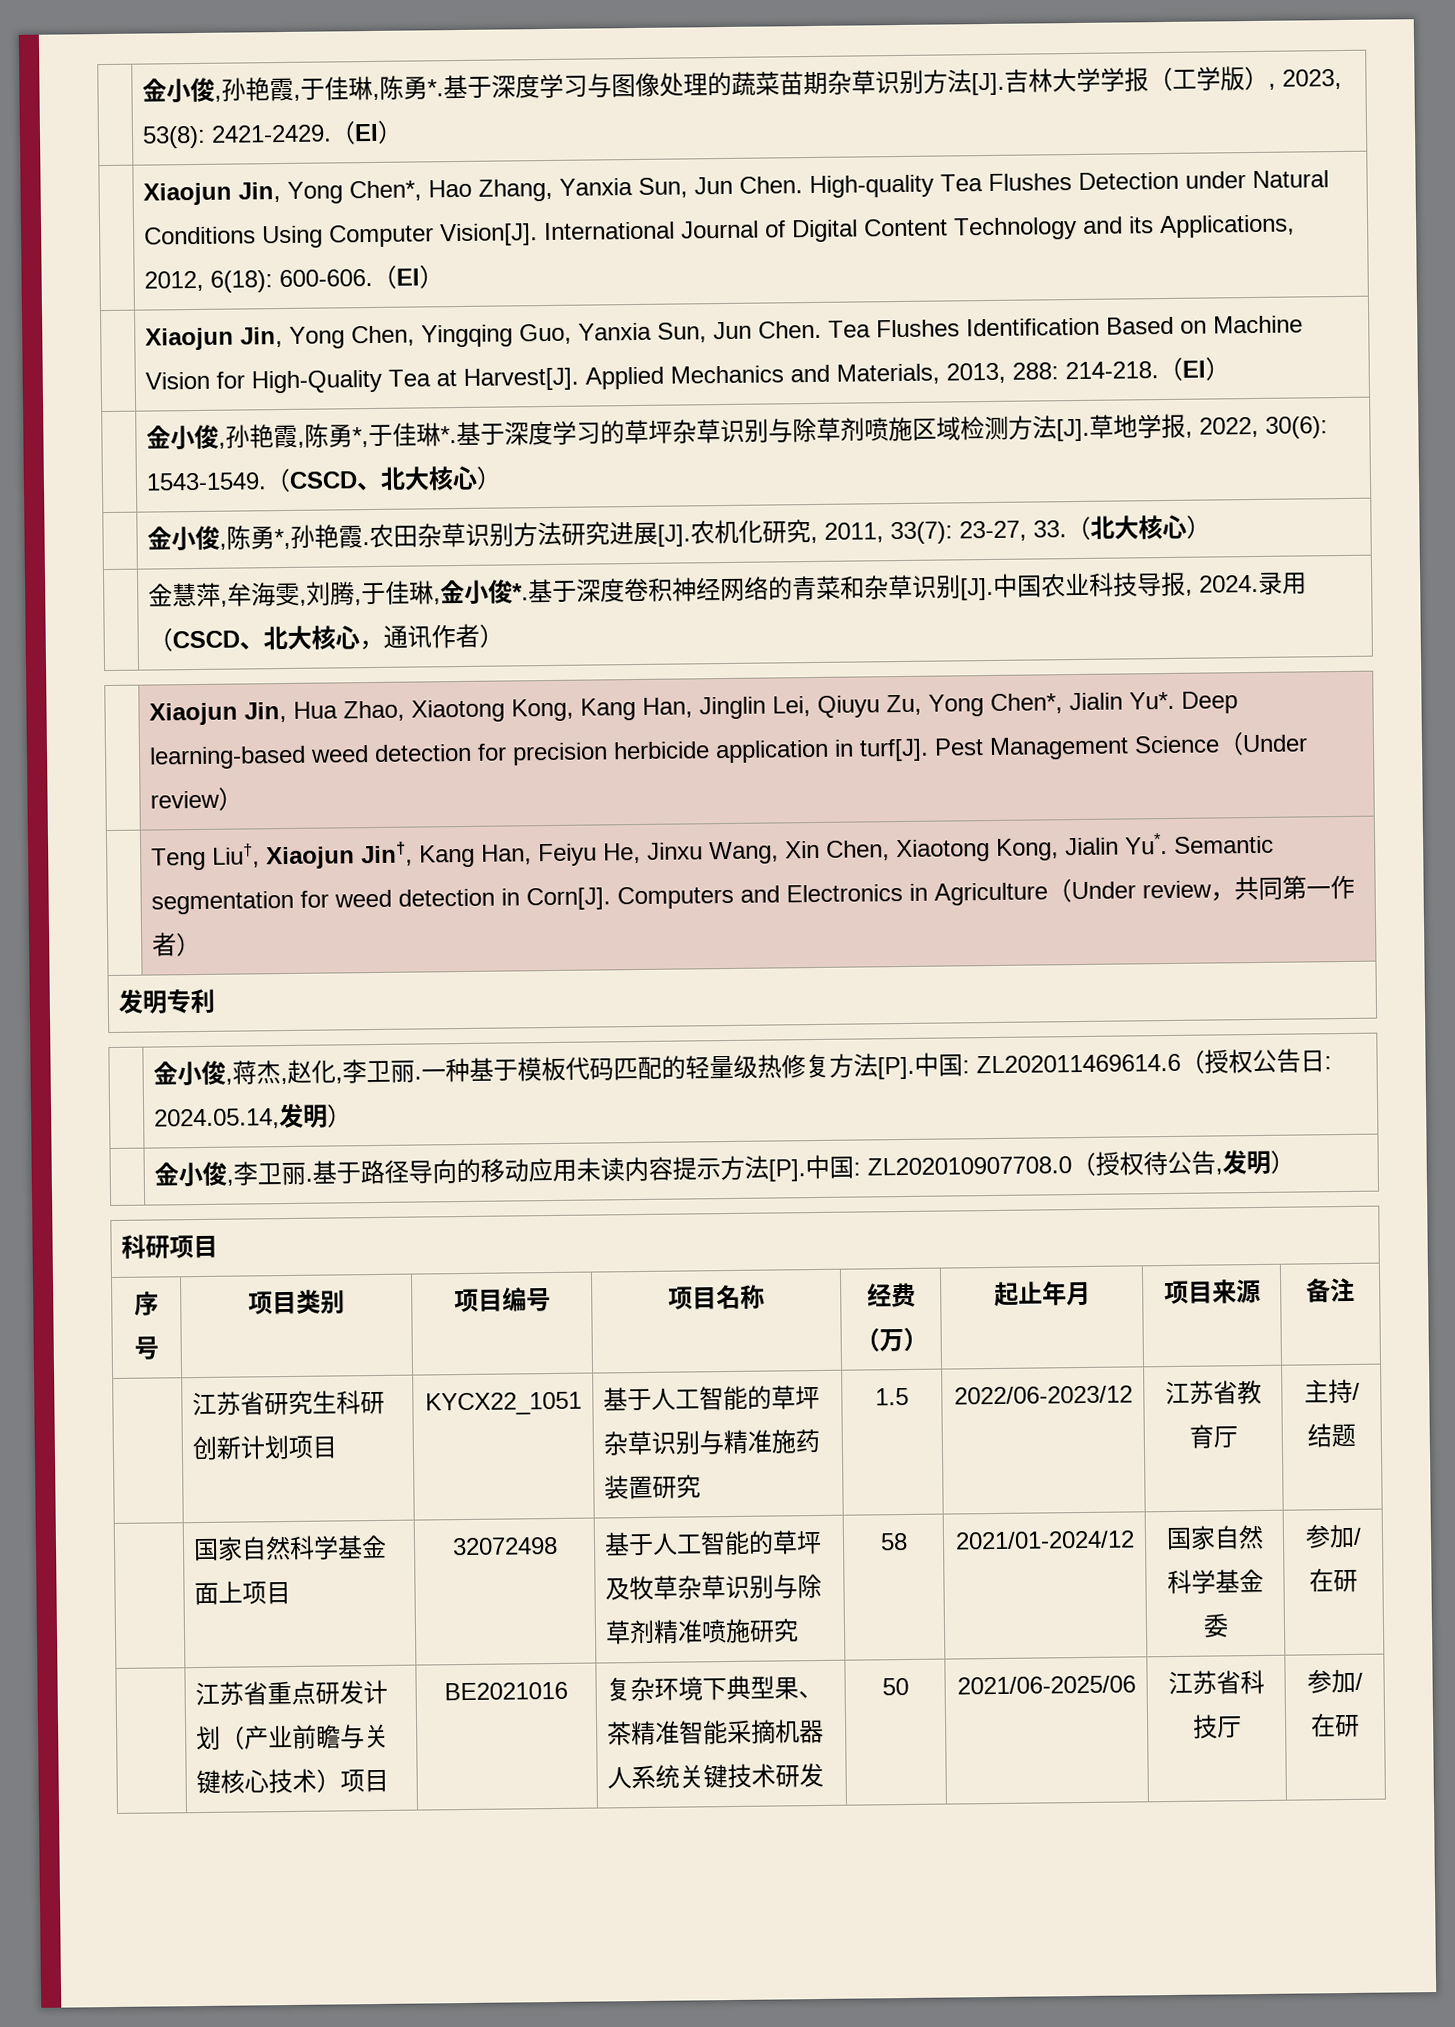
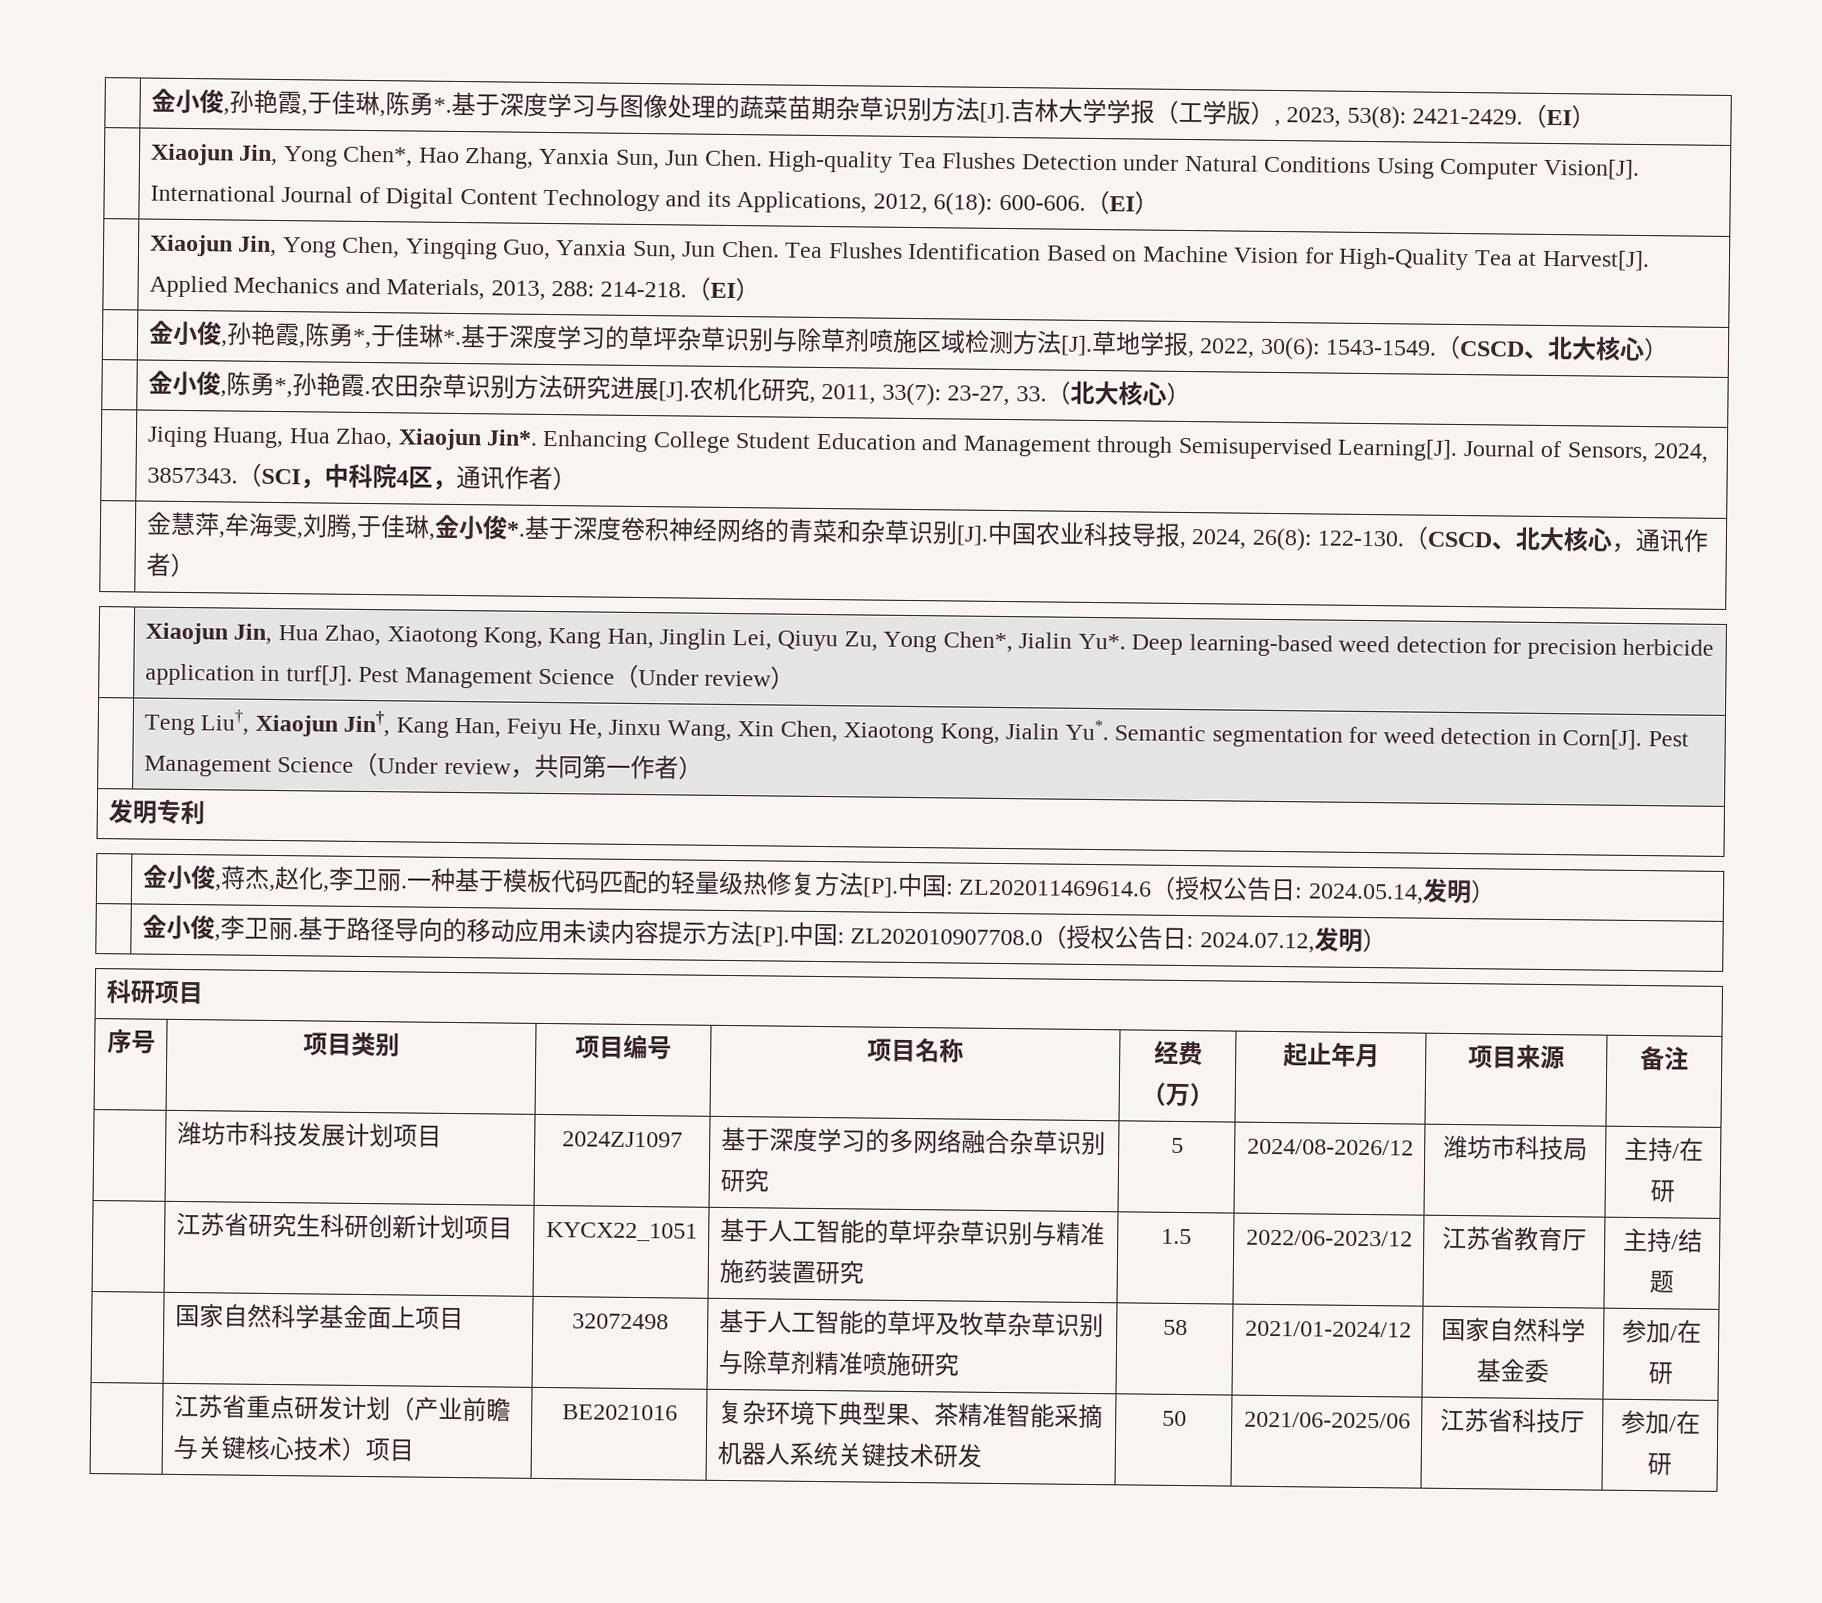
+ | Jiqing Huang, Hua Zhao, Xiaojun Jin*. Enhancing College Student Education and Management through Semisupervised Learning[J]. Journal of Sensors, 2024, 3857343.（SCI，中科院4区，通讯作者）
- | 金慧萍,牟海雯,刘腾,于佳琳,金小俊*.基于深度卷积神经网络的青菜和杂草识别[J].中国农业科技导报, 2024.录用（CSCD、北大核心，通讯作者）
+ | 金慧萍,牟海雯,刘腾,于佳琳,金小俊*.基于深度卷积神经网络的青菜和杂草识别[J].中国农业科技导报, 2024, 26(8): 122-130.（CSCD、北大核心，通讯作者）
- | Teng Liu†, Xiaojun Jin†, Kang Han, Feiyu He, Jinxu Wang, Xin Chen, Xiaotong Kong, Jialin Yu*. Semantic segmentation for weed detection in Corn[J]. Computers and Electronics in Agriculture（Under review，共同第一作者）
+ | Teng Liu†, Xiaojun Jin†, Kang Han, Feiyu He, Jinxu Wang, Xin Chen, Xiaotong Kong, Jialin Yu*. Semantic segmentation for weed detection in Corn[J]. Pest Management Science（Under review，共同第一作者）
- | 金小俊,李卫丽.基于路径导向的移动应用未读内容提示方法[P].中国: ZL202010907708.0（授权待公告,发明）
+ | 金小俊,李卫丽.基于路径导向的移动应用未读内容提示方法[P].中国: ZL202010907708.0（授权公告日: 2024.07.12,发明）
+ | 潍坊市科技发展计划项目 | 2024ZJ1097 | 基于深度学习的多网络融合杂草识别研究 | 5 | 2024/08-2026/12 | 潍坊市科技局 | 主持/在研

